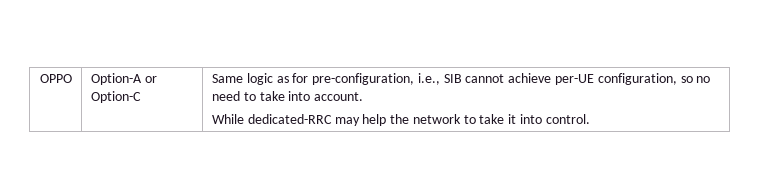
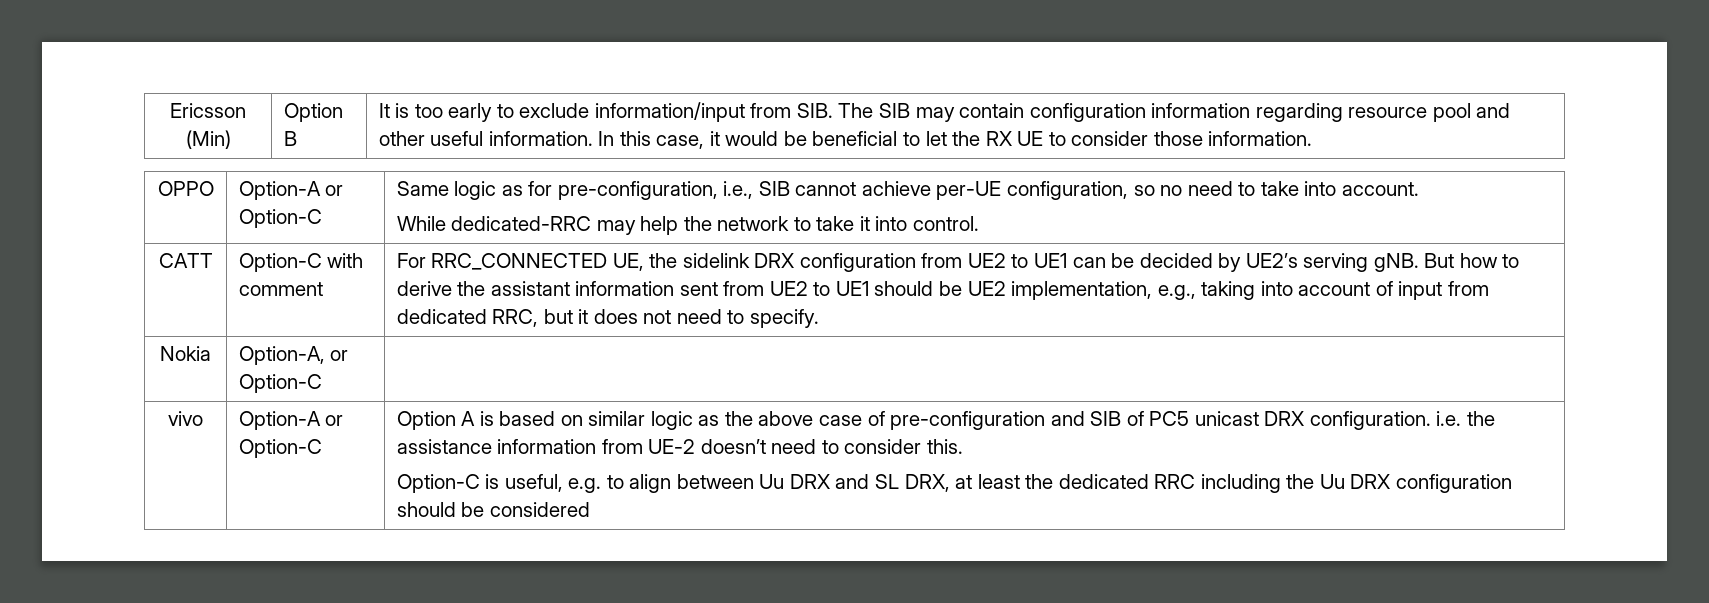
+ Ericsson (Min) | Option B | It is too early to exclude information/input from SIB. The SIB may contain configuration information regarding resource pool and other useful information. In this case, it would be beneficial to let the RX UE to consider those information.
+ CATT | Option-C with comment | For RRC_CONNECTED UE, the sidelink DRX configuration from UE2 to UE1 can be decided by UE2’s serving gNB. But how to derive the assistant information sent from UE2 to UE1 should be UE2 implementation, e.g., taking into account of input from dedicated RRC, but it does not need to specify.
+ Nokia | Option-A, or Option-C |
+ vivo | Option-A or Option-C | Option A is based on similar logic as the above case of pre-configuration and SIB of PC5 unicast DRX configuration. i.e. the assistance information from UE-2 doesn’t need to consider this.
+ Option-C is useful, e.g. to align between Uu DRX and SL DRX, at least the dedicated RRC including the Uu DRX configuration should be considered

